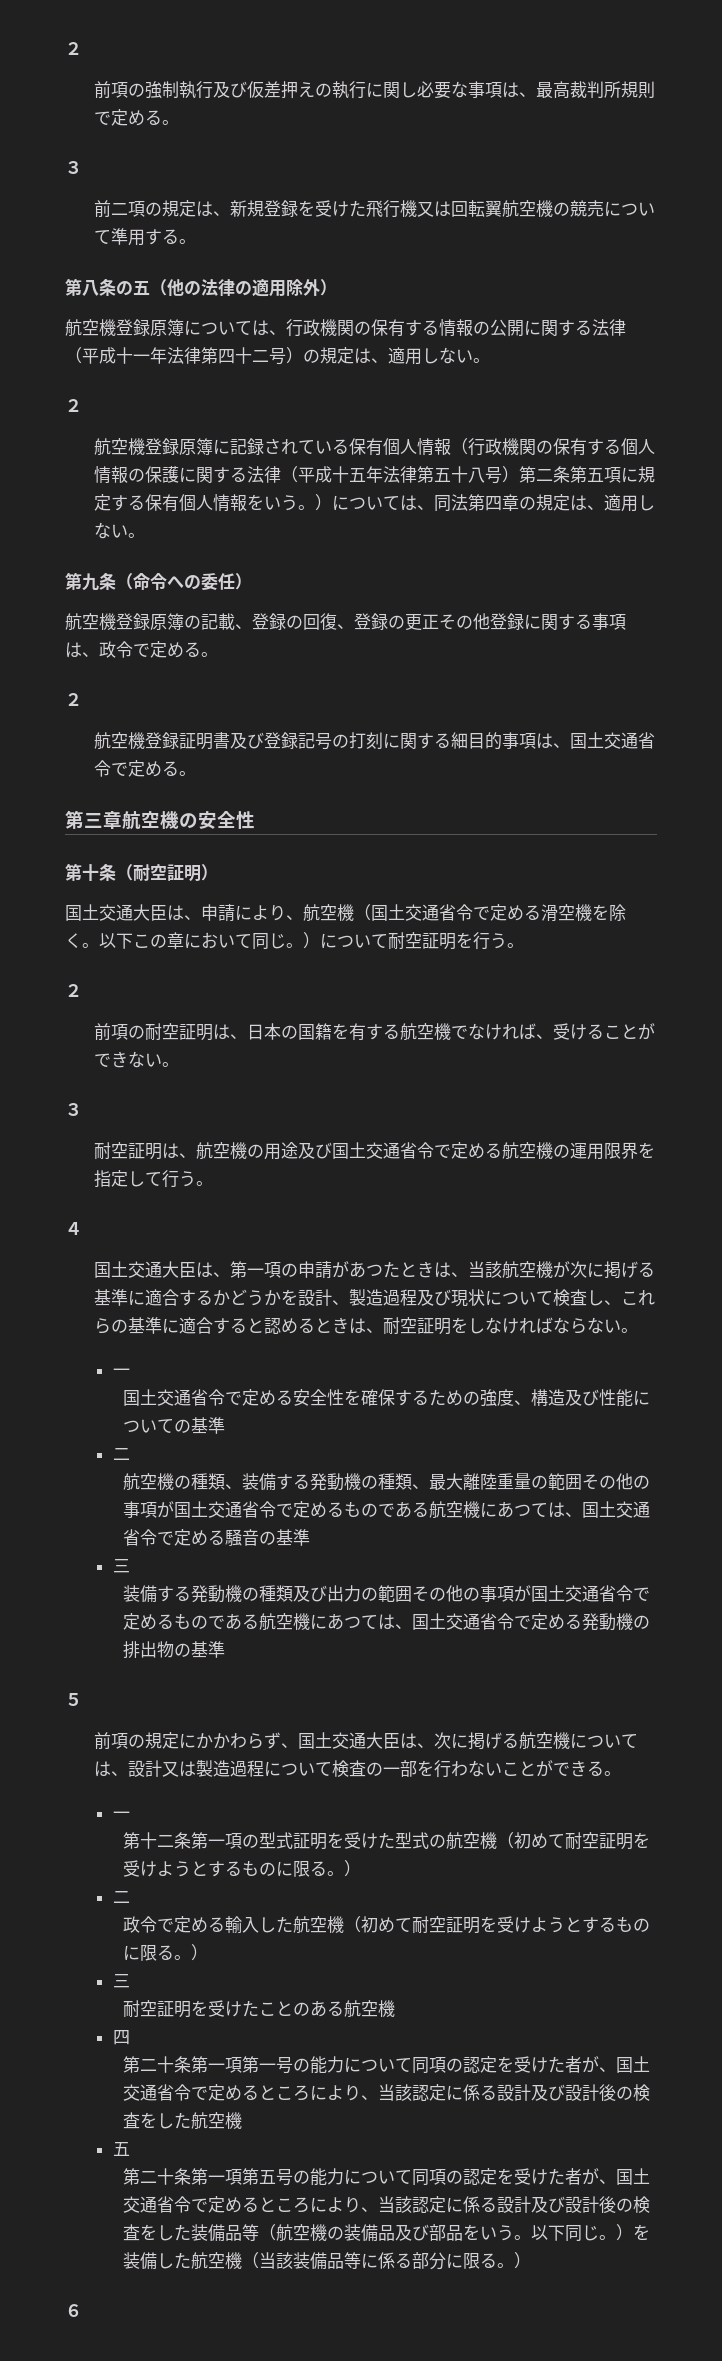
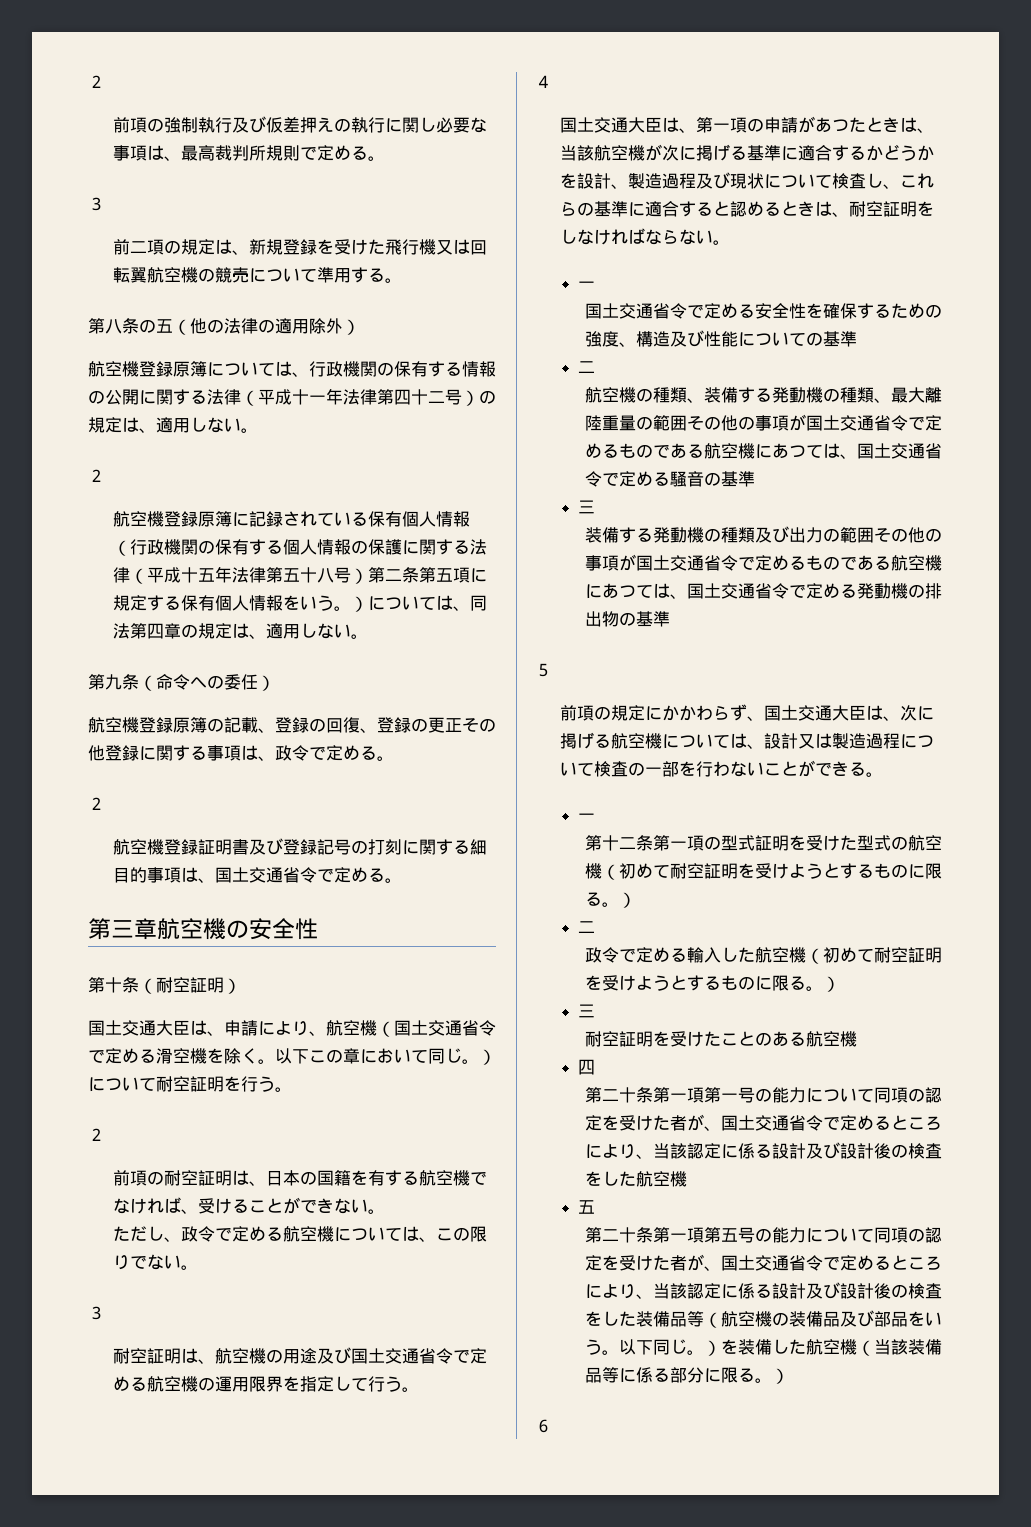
+ ただし、政令で定める航空機については、この限りでない。

